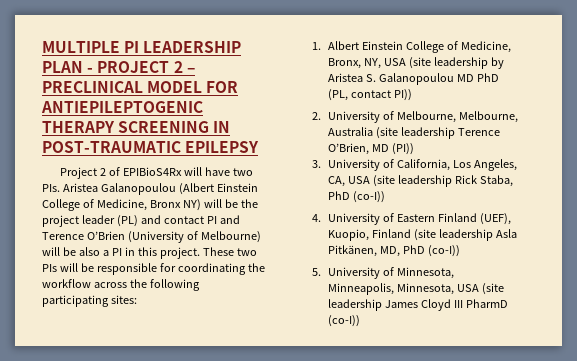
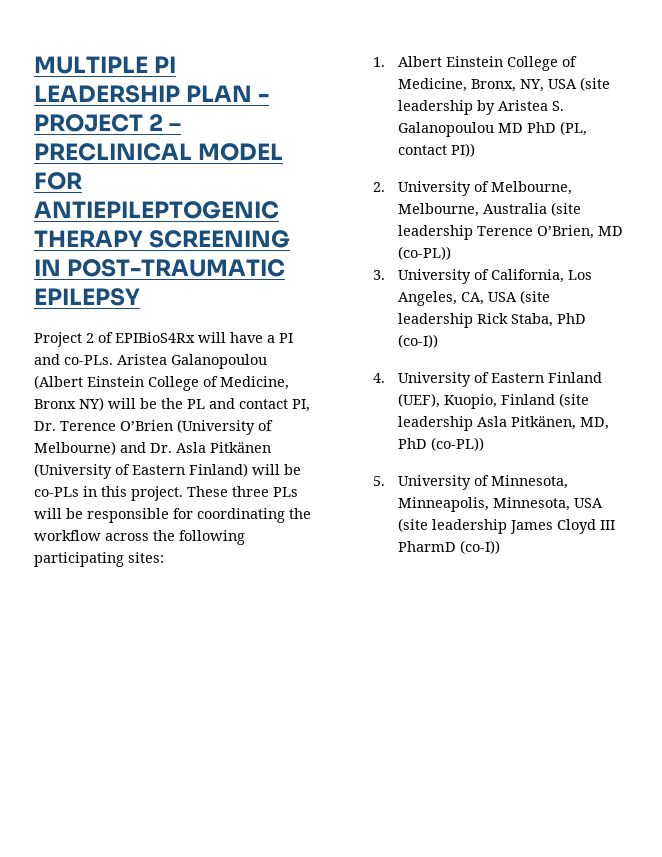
- Project 2 of EPIBioS4Rx will have two PIs. Aristea Galanopoulou (Albert Einstein College of Medicine, Bronx NY) will be the project leader (PL) and contact PI and Terence O’Brien (University of Melbourne) will be also a PI in this project.
+ Project 2 of EPIBioS4Rx will have a PI and co-PLs. Aristea Galanopoulou (Albert Einstein College of Medicine, Bronx NY) will be the PL and contact PI, Dr. Terence O’Brien (University of Melbourne) and Dr. Asla Pitkänen (University of Eastern Finland) will be co-PLs in this project.
- These two PIs will be responsible for coordinating the workflow across the following participating sites:
+ These three PLs will be responsible for coordinating the workflow across the following participating sites:
- 2. University of Melbourne, Melbourne, Australia (site leadership Terence O’Brien, MD (PI))
+ 2. University of Melbourne, Melbourne, Australia (site leadership Terence O’Brien, MD (co-PL))
- 4. University of Eastern Finland (UEF), Kuopio, Finland (site leadership Asla Pitkänen, MD, PhD (co-I))
+ 4. University of Eastern Finland (UEF), Kuopio, Finland (site leadership Asla Pitkänen, MD, PhD (co-PL))

